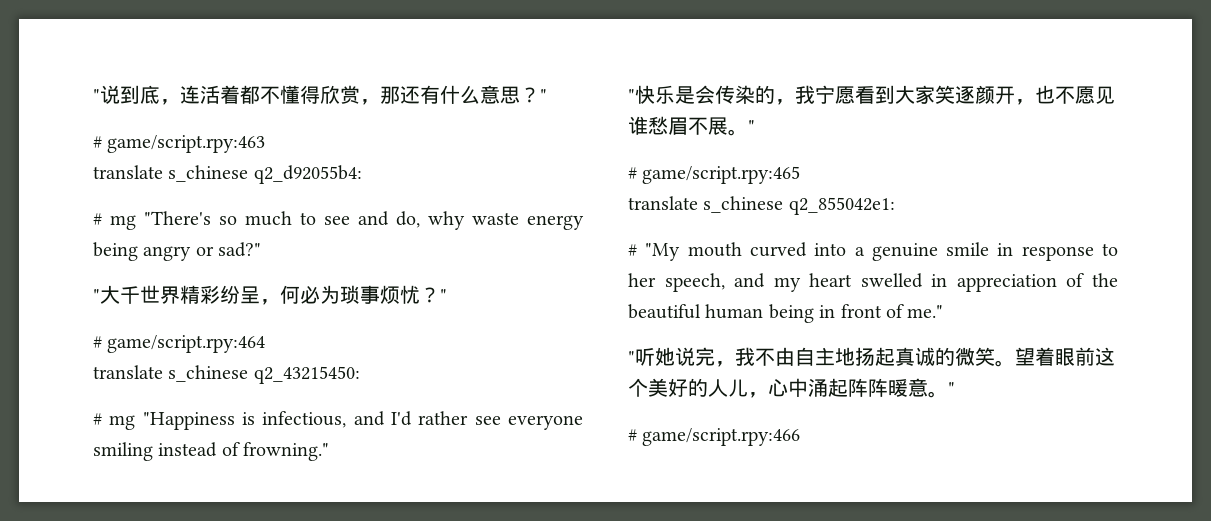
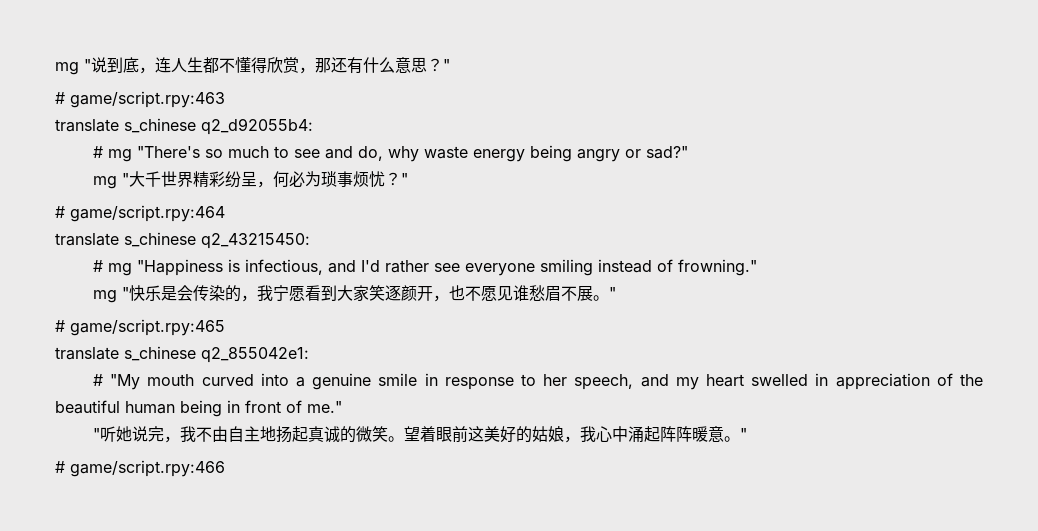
- "说到底，连活着都不懂得欣赏，那还有什么意思？
+ mg "说到底，连人生都不懂得欣赏，那还有什么意思？
- "大千世界精彩纷呈，何必为琐事烦忧？
+ mg "大千世界精彩纷呈，何必为琐事烦忧？
- "快乐是会传染的，我宁愿看到大家笑逐颜开，也不愿见谁愁眉不展。
+ mg "快乐是会传染的，我宁愿看到大家笑逐颜开，也不愿见谁愁眉不展。
- 望着眼前这个美好的人儿，心中涌起阵阵暖意。
+ 望着眼前这美好的姑娘，我心中涌起阵阵暖意。

